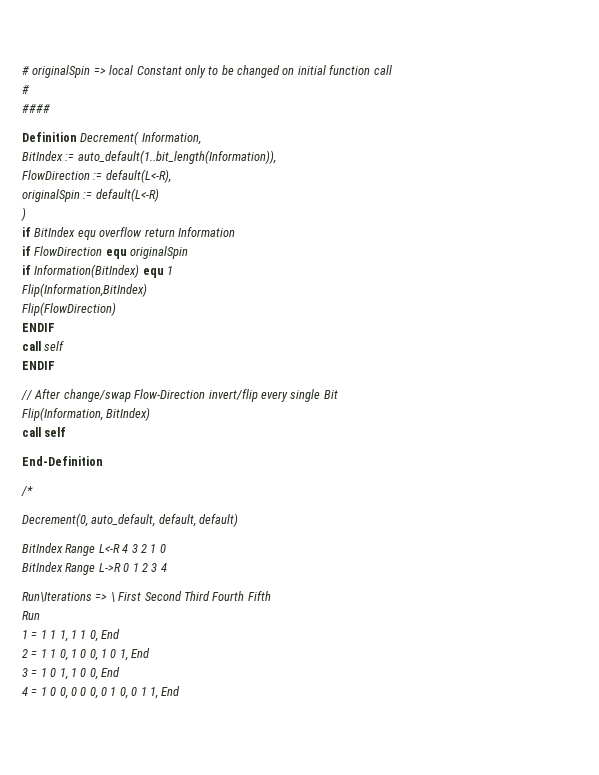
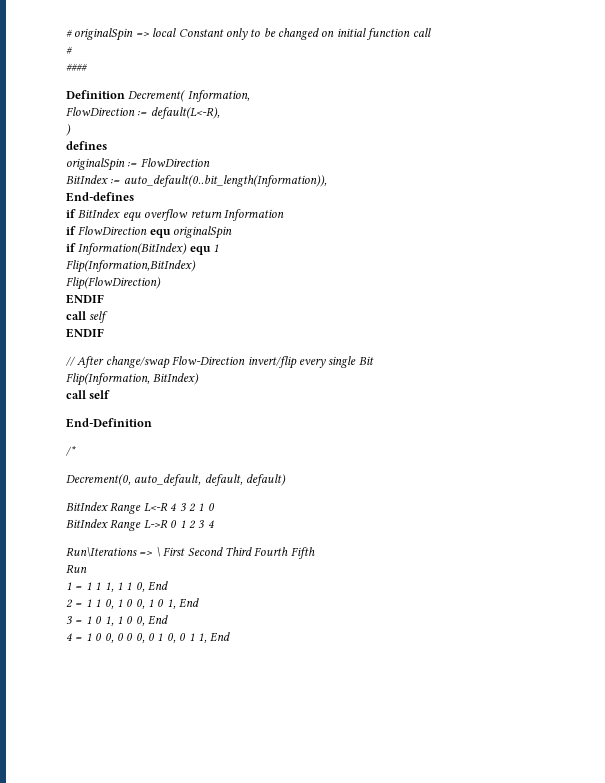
- BitIndex := auto_default(1..bit_length(Information)),
+ )
+ defines
- originalSpin := default(L<-R)
- )
+ originalSpin := FlowDirection
+ BitIndex := auto_default(0..bit_length(Information)),
+ End-defines

